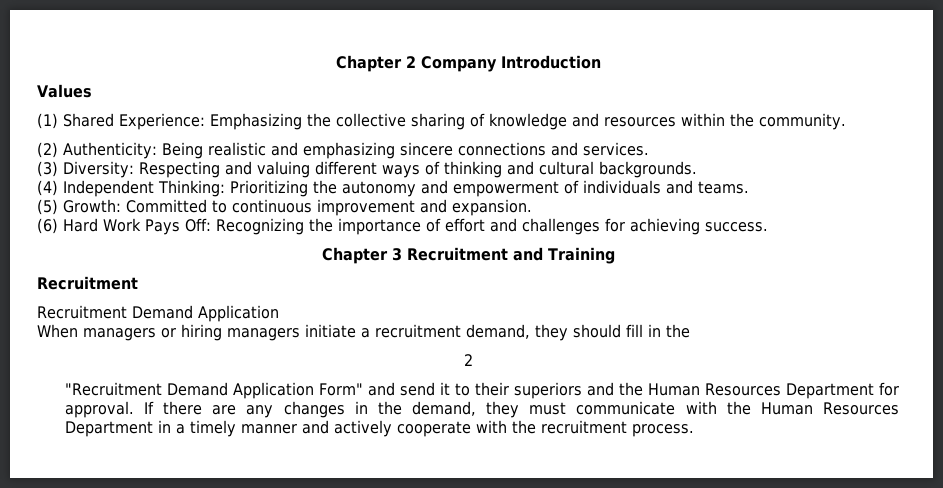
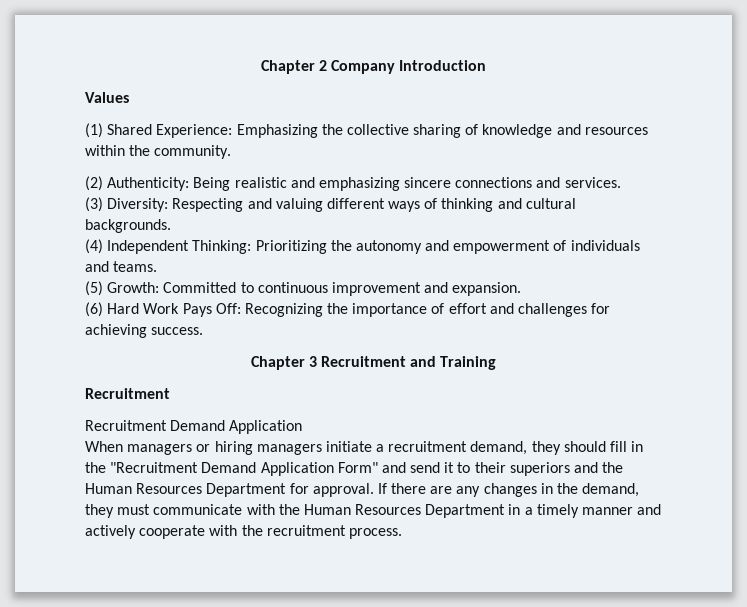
- When managers or hiring managers initiate a recruitment demand, they should fill in the
- 2
- "Recruitment Demand Application Form" and send it to their superiors and the Human Resources Department for approval.
+ When managers or hiring managers initiate a recruitment demand, they should fill in the "Recruitment Demand Application Form" and send it to their superiors and the Human Resources Department for approval.

